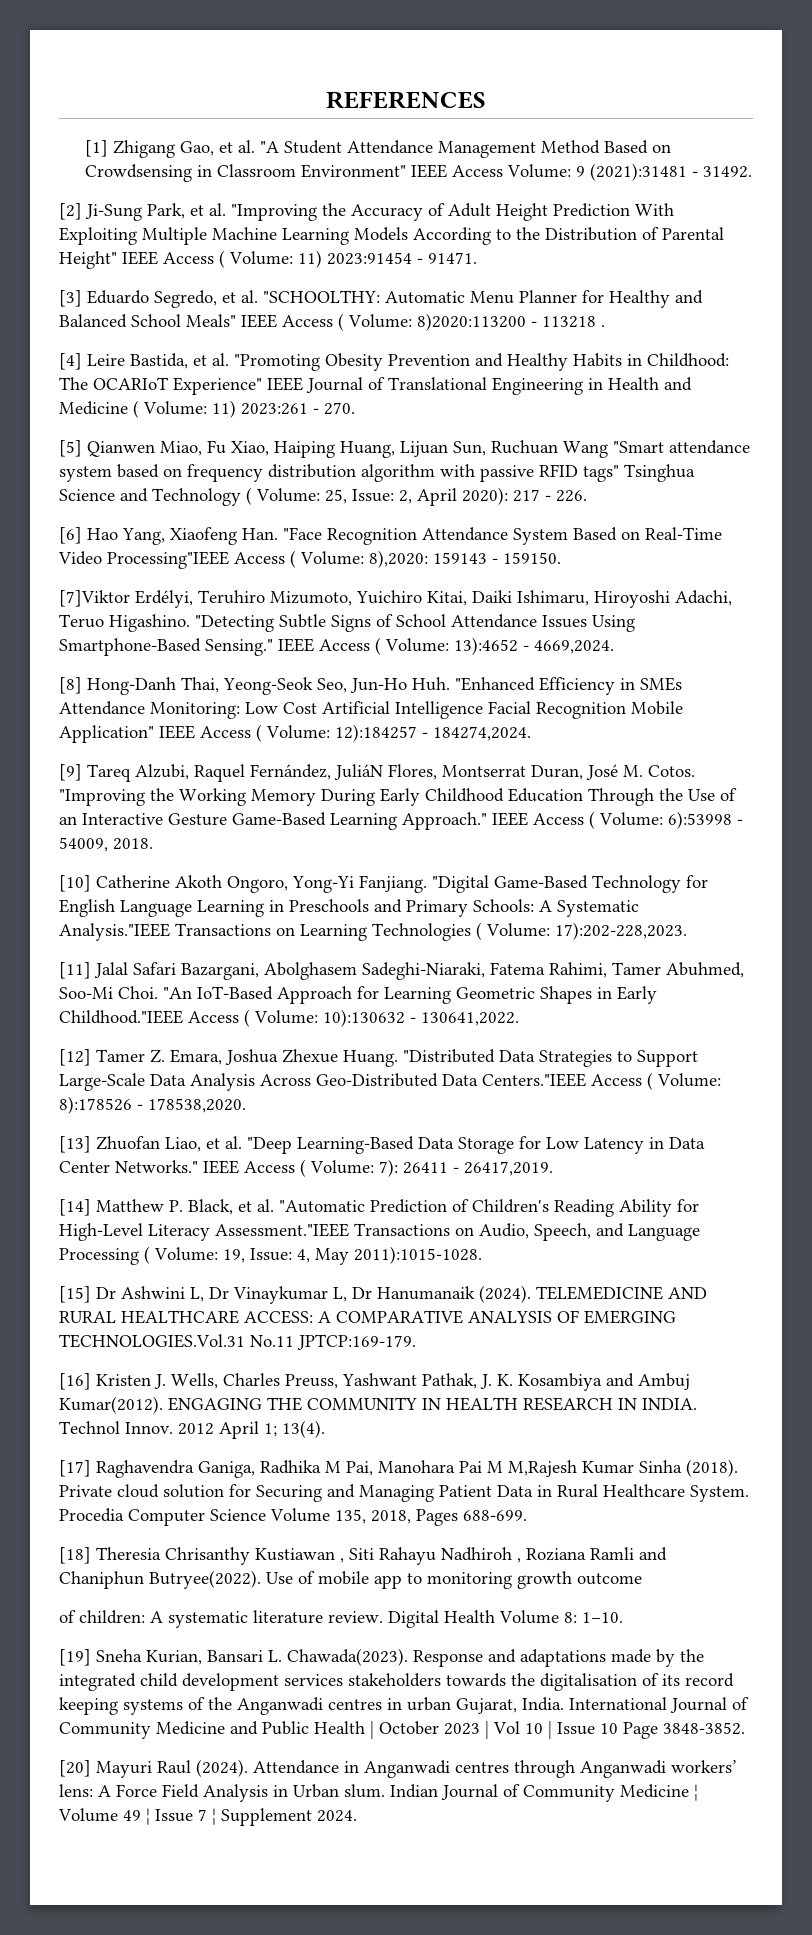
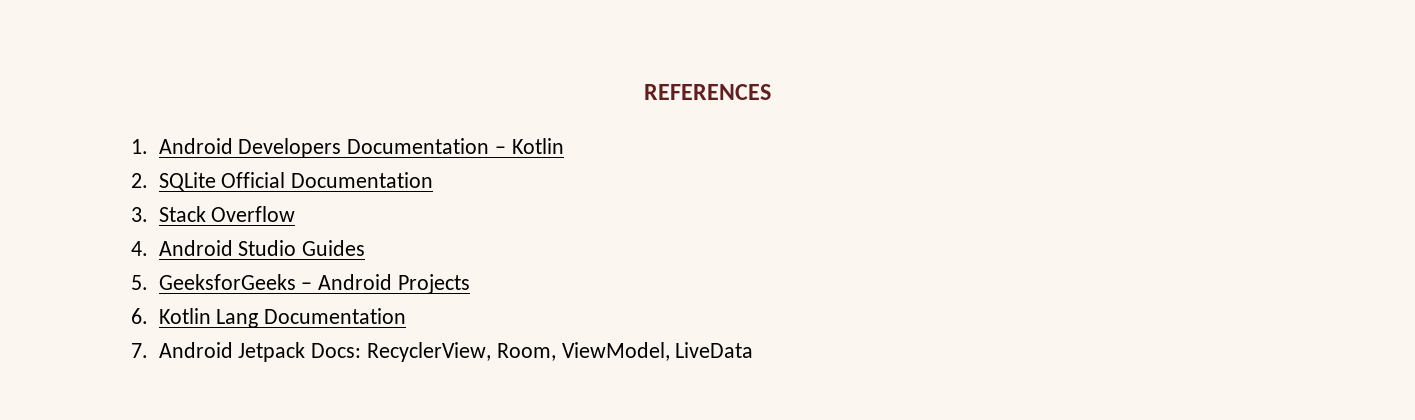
- [1] Zhigang Gao, et al. "A Student Attendance Management Method Based on Crowdsensing in Classroom Environment" IEEE Access Volume: 9 (2021):31481 - 31492.
- [2] Ji-Sung Park, et al. "Improving the Accuracy of Adult Height Prediction With Exploiting Multiple Machine Learning Models According to the Distribution of Parental Height" IEEE Access ( Volume: 11) 2023:91454 - 91471.
- [3] Eduardo Segredo, et al. "SCHOOLTHY: Automatic Menu Planner for Healthy and Balanced School Meals" IEEE Access ( Volume: 8)2020:113200 - 113218 .
- [4] Leire Bastida, et al. "Promoting Obesity Prevention and Healthy Habits in Childhood: The OCARIoT Experience" IEEE Journal of Translational Engineering in Health and Medicine ( Volume: 11) 2023:261 - 270.
- [5] Qianwen Miao, Fu Xiao, Haiping Huang, Lijuan Sun, Ruchuan Wang "Smart attendance system based on frequency distribution algorithm with passive RFID tags" Tsinghua Science and Technology ( Volume: 25, Issue: 2, April 2020): 217 - 226.
- [6] Hao Yang, Xiaofeng Han. "Face Recognition Attendance System Based on Real-Time Video Processing"IEEE Access ( Volume: 8),2020: 159143 - 159150.
- [7]Viktor Erdélyi, Teruhiro Mizumoto, Yuichiro Kitai, Daiki Ishimaru, Hiroyoshi Adachi, Teruo Higashino. "Detecting Subtle Signs of School Attendance Issues Using Smartphone-Based Sensing." IEEE Access ( Volume: 13):4652 - 4669,2024.
- [8] Hong-Danh Thai, Yeong-Seok Seo, Jun-Ho Huh. "Enhanced Efficiency in SMEs Attendance Monitoring: Low Cost Artificial Intelligence Facial Recognition Mobile Application" IEEE Access ( Volume: 12):184257 - 184274,2024.
- [9] Tareq Alzubi, Raquel Fernández, JuliáN Flores, Montserrat Duran, José M. Cotos. "Improving the Working Memory During Early Childhood Education Through the Use of an Interactive Gesture Game-Based Learning Approach." IEEE Access ( Volume: 6):53998 - 54009, 2018.
- [10] Catherine Akoth Ongoro, Yong-Yi Fanjiang. "Digital Game-Based Technology for English Language Learning in Preschools and Primary Schools: A Systematic Analysis."IEEE Transactions on Learning Technologies ( Volume: 17):202-228,2023.
- [11] Jalal Safari Bazargani, Abolghasem Sadeghi-Niaraki, Fatema Rahimi, Tamer Abuhmed, Soo-Mi Choi. "An IoT-Based Approach for Learning Geometric Shapes in Early Childhood."IEEE Access ( Volume: 10):130632 - 130641,2022.
- [12] Tamer Z. Emara, Joshua Zhexue Huang. "Distributed Data Strategies to Support Large-Scale Data Analysis Across Geo-Distributed Data Centers."IEEE Access ( Volume: 8):178526 - 178538,2020.
- [13] Zhuofan Liao, et al. "Deep Learning-Based Data Storage for Low Latency in Data Center Networks." IEEE Access ( Volume: 7): 26411 - 26417,2019.
- [14] Matthew P. Black, et al. "Automatic Prediction of Children's Reading Ability for High-Level Literacy Assessment."IEEE Transactions on Audio, Speech, and Language Processing ( Volume: 19, Issue: 4, May 2011):1015-1028.
- [15] Dr Ashwini L, Dr Vinaykumar L, Dr Hanumanaik (2024). TELEMEDICINE AND RURAL HEALTHCARE ACCESS: A COMPARATIVE ANALYSIS OF EMERGING TECHNOLOGIES.Vol.31 No.11 JPTCP:169-179.
- [16] Kristen J. Wells, Charles Preuss, Yashwant Pathak, J. K. Kosambiya and Ambuj Kumar(2012). ENGAGING THE COMMUNITY IN HEALTH RESEARCH IN INDIA. Technol Innov. 2012 April 1; 13(4).
- [17] Raghavendra Ganiga, Radhika M Pai, Manohara Pai M M,Rajesh Kumar Sinha (2018). Private cloud solution for Securing and Managing Patient Data in Rural Healthcare System. Procedia Computer Science Volume 135, 2018, Pages 688-699.
- [18] Theresia Chrisanthy Kustiawan , Siti Rahayu Nadhiroh , Roziana Ramli and Chaniphun Butryee(2022). Use of mobile app to monitoring growth outcome
- of children: A systematic literature review. Digital Health Volume 8: 1–10.
- [19] Sneha Kurian, Bansari L. Chawada(2023). Response and adaptations made by the integrated child development services stakeholders towards the digitalisation of its record keeping systems of the Anganwadi centres in urban Gujarat, India. International Journal of Community Medicine and Public Health | October 2023 | Vol 10 | Issue 10 Page 3848-3852.
- [20] Mayuri Raul (2024). Attendance in Anganwadi centres through Anganwadi workers’ lens: A Force Field Analysis in Urban slum. Indian Journal of Community Medicine ¦ Volume 49 ¦ Issue 7 ¦ Supplement 2024.
+ 1. Android Developers Documentation – Kotlin
+ 2. SQLite Official Documentation
+ 3. Stack Overflow
+ 4. Android Studio Guides
+ 5. GeeksforGeeks – Android Projects
+ 6. Kotlin Lang Documentation
+ 7. Android Jetpack Docs: RecyclerView, Room, ViewModel, LiveData

